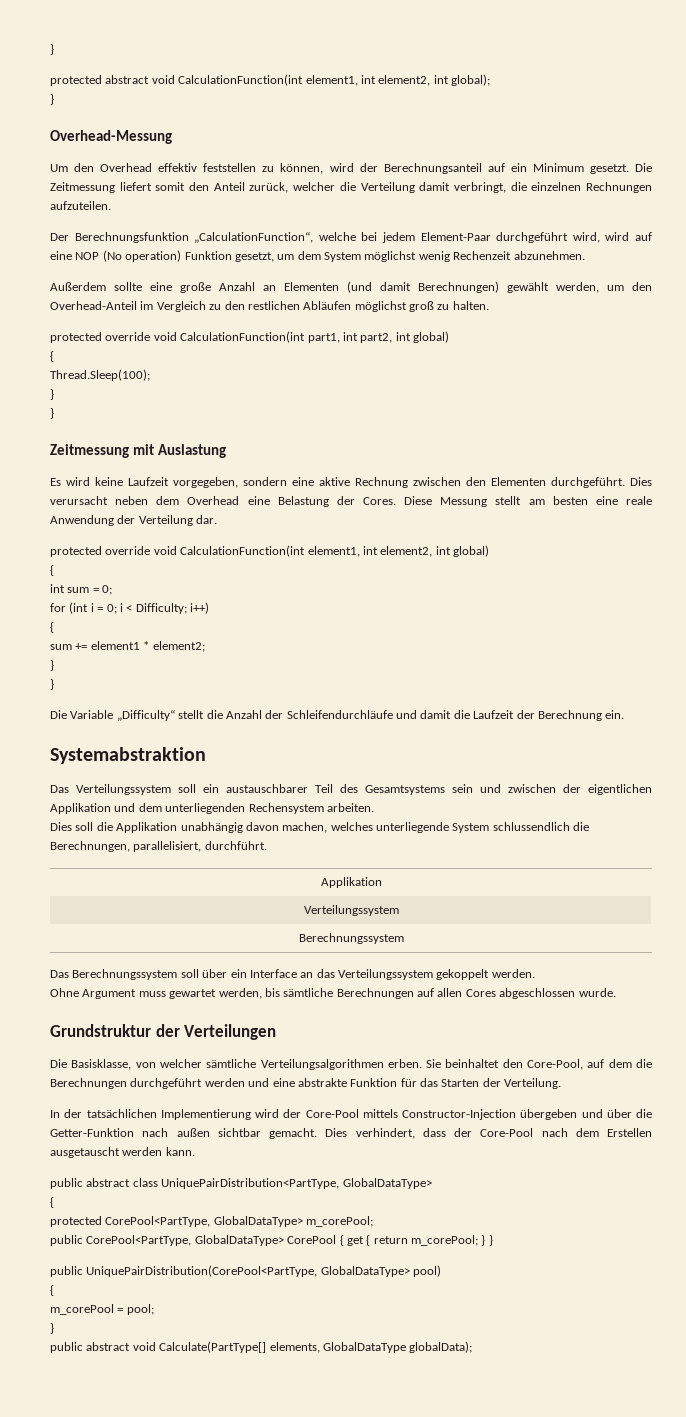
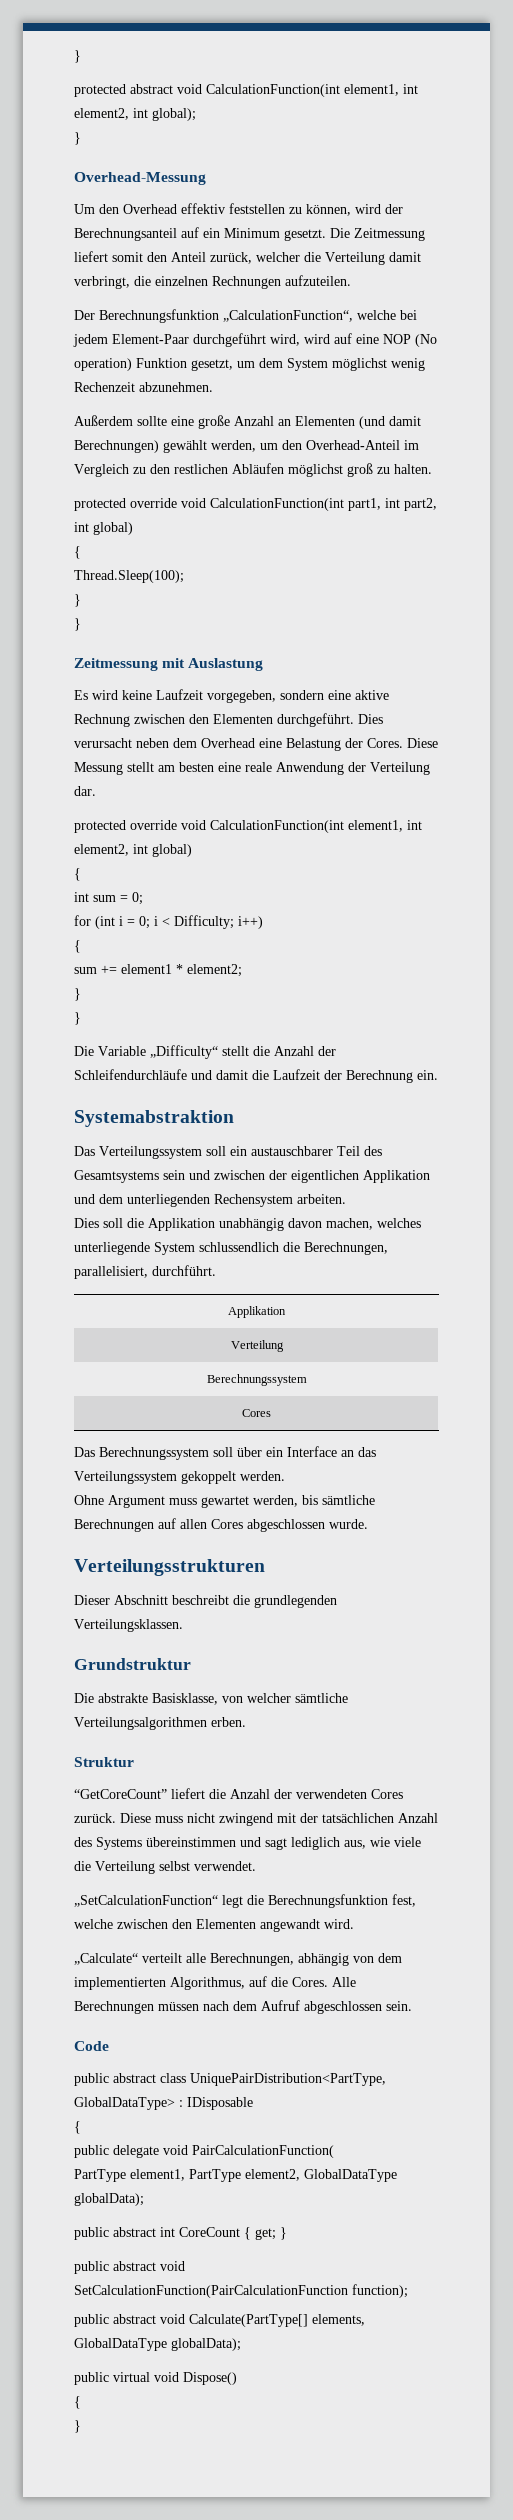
  Dies soll die Applikation unabhängig davon machen, welches unterliegende System schlussendlich die Berechnungen, parallelisiert, durchführt.
  Applikation
- Verteilungssystem
+ Verteilung
  Berechnungssystem
+ Cores
+ Verteilungsstrukturen
+ Dieser Abschnitt beschreibt die grundlegenden Verteilungsklassen.
- Grundstruktur der Verteilungen
- Die Basisklasse, von welcher sämtliche Verteilungsalgorithmen erben. Sie beinhaltet den Core-Pool, auf dem die Berechnungen durchgeführt werden und eine abstrakte Funktion für das Starten der Verteilung.
- In der tatsächlichen Implementierung wird der Core-Pool mittels Constructor-Injection übergeben und über die Getter-Funktion nach außen sichtbar gemacht. Dies verhindert, dass der Core-Pool nach dem Erstellen ausgetauscht werden kann.
+ Grundstruktur
+ Die abstrakte Basisklasse, von welcher sämtliche Verteilungsalgorithmen erben.
+ Struktur
+ “GetCoreCount” liefert die Anzahl der verwendeten Cores zurück. Diese muss nicht zwingend mit der tatsächlichen Anzahl des Systems übereinstimmen und sagt lediglich aus, wie viele die Verteilung selbst verwendet.
+ „SetCalculationFunction“ legt die Berechnungsfunktion fest, welche zwischen den Elementen angewandt wird.
+ „Calculate“ verteilt alle Berechnungen, abhängig von dem implementierten Algorithmus, auf die Cores. Alle Berechnungen müssen nach dem Aufruf abgeschlossen sein.
+ Code
- public abstract class UniquePairDistribution<PartType, GlobalDataType>
+ public abstract class UniquePairDistribution<PartType, GlobalDataType> : IDisposable
  {
- protected CorePool<PartType, GlobalDataType> m_corePool;
- public CorePool<PartType, GlobalDataType> CorePool { get { return m_corePool; } }
- public UniquePairDistribution(CorePool<PartType, GlobalDataType> pool)
- {
- m_corePool = pool;
- }
+ public delegate void PairCalculationFunction(
+ PartType element1, PartType element2, GlobalDataType globalData);
+ public abstract int CoreCount { get; }
+ public abstract void SetCalculationFunction(PairCalculationFunction function);
+ public virtual void Dispose()
+ {
+ }

